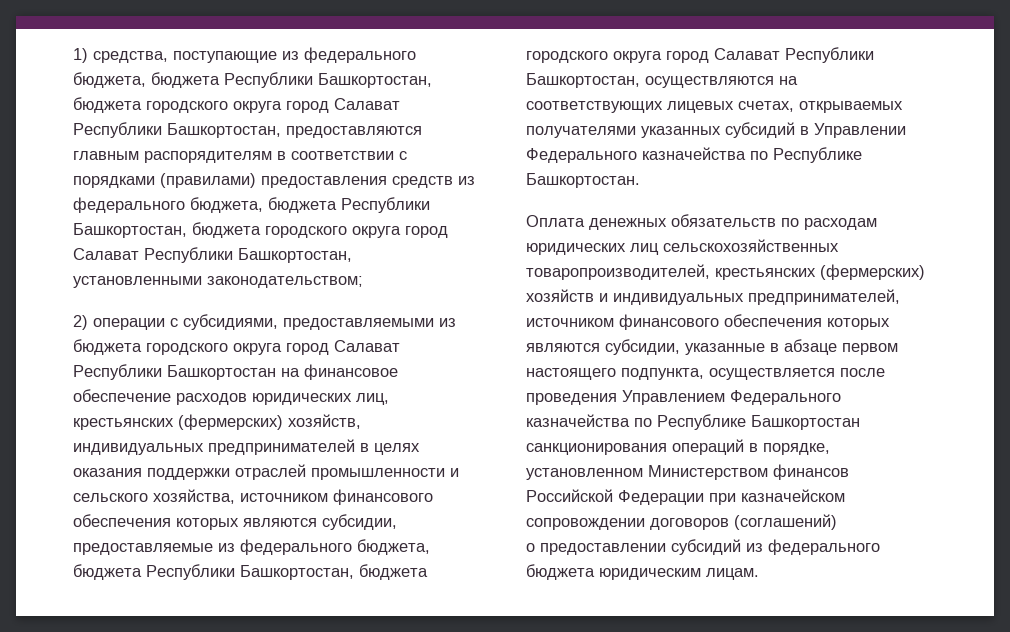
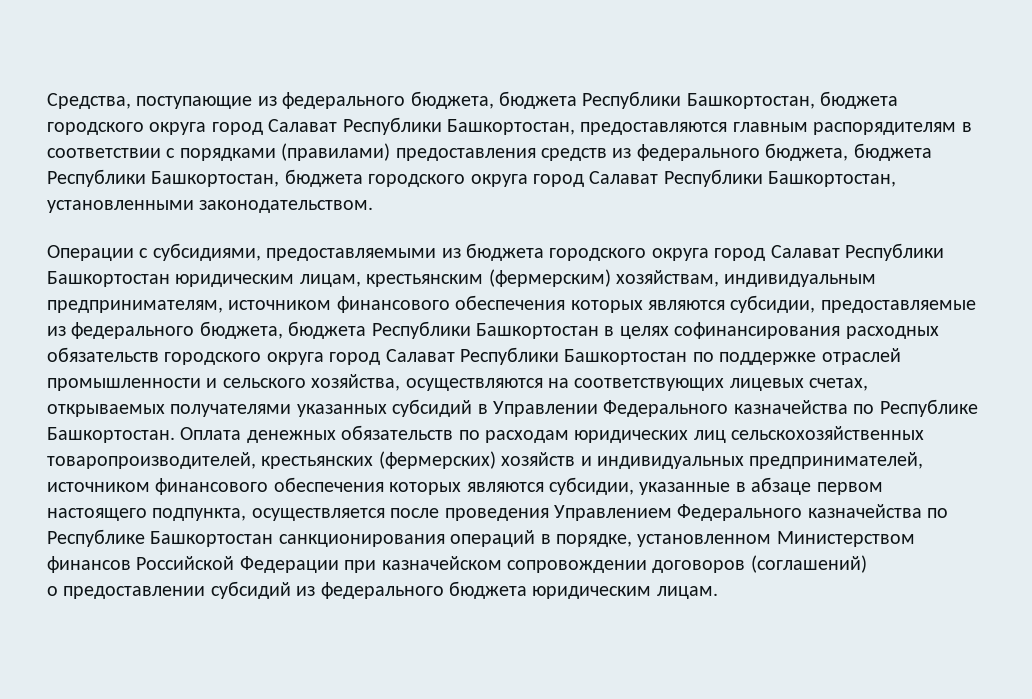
- 1) средства, поступающие из федерального бюджета, бюджета Республики Башкортостан, бюджета городского округа город Салават Республики Башкортостан, предоставляются главным распорядителям в соответствии с порядками (правилами) предоставления средств из федерального бюджета, бюджета Республики Башкортостан, бюджета городского округа город Салават Республики Башкортостан, установленными законодательством;
- 2) операции с субсидиями, предоставляемыми из бюджета городского округа город Салават Республики Башкортостан на финансовое обеспечение расходов юридических лиц, крестьянских (фермерских) хозяйств, индивидуальных предпринимателей в целях оказания поддержки отраслей промышленности и сельского хозяйства, источником финансового обеспечения которых являются субсидии, предоставляемые из федерального бюджета, бюджета Республики Башкортостан, бюджета городского округа город Салават Республики Башкортостан, осуществляются на соответствующих лицевых счетах, открываемых получателями указанных субсидий в Управлении Федерального казначейства по Республике Башкортостан.
- Оплата денежных обязательств по расходам юридических лиц сельскохозяйственных товаропроизводителей, крестьянских (фермерских) хозяйств и индивидуальных предпринимателей, источником финансового обеспечения которых являются субсидии, указанные в абзаце первом настоящего подпункта, осуществляется после проведения Управлением Федерального казначейства по Республике Башкортостан санкционирования операций в порядке, установленном Министерством финансов Российской Федерации при казначейском сопровождении договоров (соглашений)
+ Средства, поступающие из федерального бюджета, бюджета Республики Башкортостан, бюджета городского округа город Салават Республики Башкортостан, предоставляются главным распорядителям в соответствии с порядками (правилами) предоставления средств из федерального бюджета, бюджета Республики Башкортостан, бюджета городского округа город Салават Республики Башкортостан, установленными законодательством.
+ Операции с субсидиями, предоставляемыми из бюджета городского округа город Салават Республики Башкортостан юридическим лицам, крестьянским (фермерским) хозяйствам, индивидуальным предпринимателям, источником финансового обеспечения которых являются субсидии, предоставляемые из федерального бюджета, бюджета Республики Башкортостан в целях софинансирования расходных обязательств городского округа город Салават Республики Башкортостан по поддержке отраслей промышленности и сельского хозяйства, осуществляются на соответствующих лицевых счетах, открываемых получателями указанных субсидий в Управлении Федерального казначейства по Республике Башкортостан. Оплата денежных обязательств по расходам юридических лиц сельскохозяйственных товаропроизводителей, крестьянских (фермерских) хозяйств и индивидуальных предпринимателей, источником финансового обеспечения которых являются субсидии, указанные в абзаце первом настоящего подпункта, осуществляется после проведения Управлением Федерального казначейства по Республике Башкортостан санкционирования операций в порядке, установленном Министерством финансов Российской Федерации при казначейском сопровождении договоров (соглашений)

